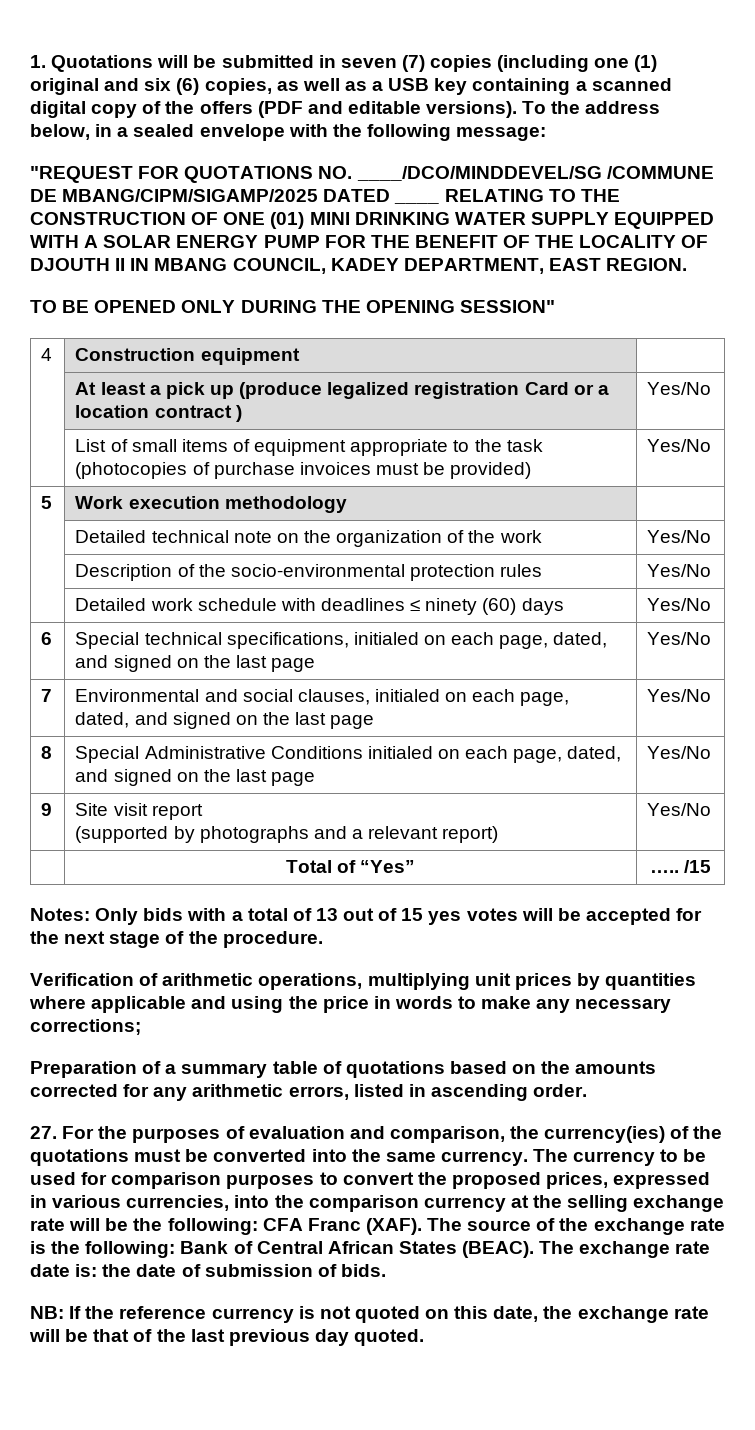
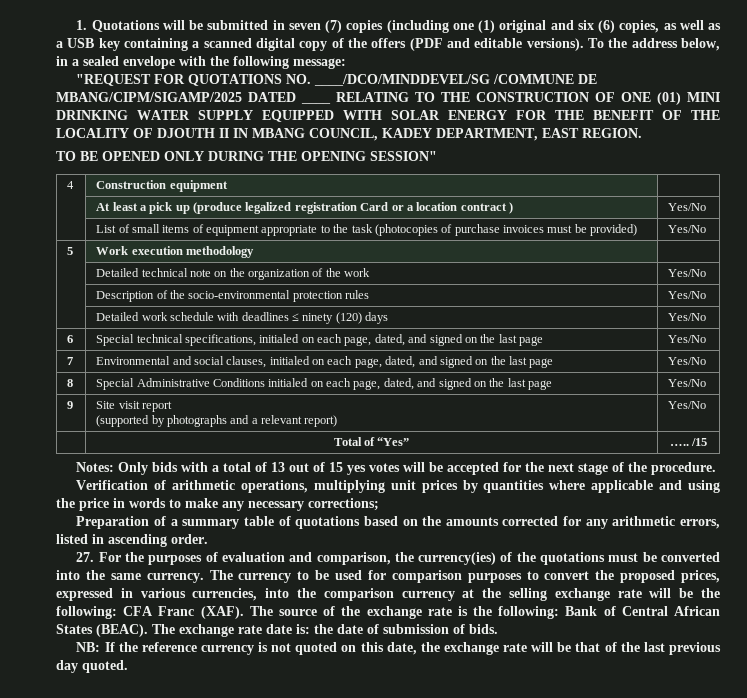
- "REQUEST FOR QUOTATIONS NO. ____/DCO/MINDDEVEL/SG /COMMUNE DE MBANG/CIPM/SIGAMP/2025 DATED ____ RELATING TO THE CONSTRUCTION OF ONE (01) MINI DRINKING WATER SUPPLY EQUIPPED WITH A SOLAR ENERGY PUMP FOR THE BENEFIT OF THE LOCALITY OF DJOUTH II IN MBANG COUNCIL, KADEY DEPARTMENT, EAST REGION.
+ "REQUEST FOR QUOTATIONS NO. ____/DCO/MINDDEVEL/SG /COMMUNE DE MBANG/CIPM/SIGAMP/2025 DATED ____ RELATING TO THE CONSTRUCTION OF ONE (01) MINI DRINKING WATER SUPPLY EQUIPPED WITH SOLAR ENERGY FOR THE BENEFIT OF THE LOCALITY OF DJOUTH II IN MBANG COUNCIL, KADEY DEPARTMENT, EAST REGION.
- | Detailed work schedule with deadlines ≤ ninety (60) days | Yes/No
+ | Detailed work schedule with deadlines ≤ ninety (120) days | Yes/No

